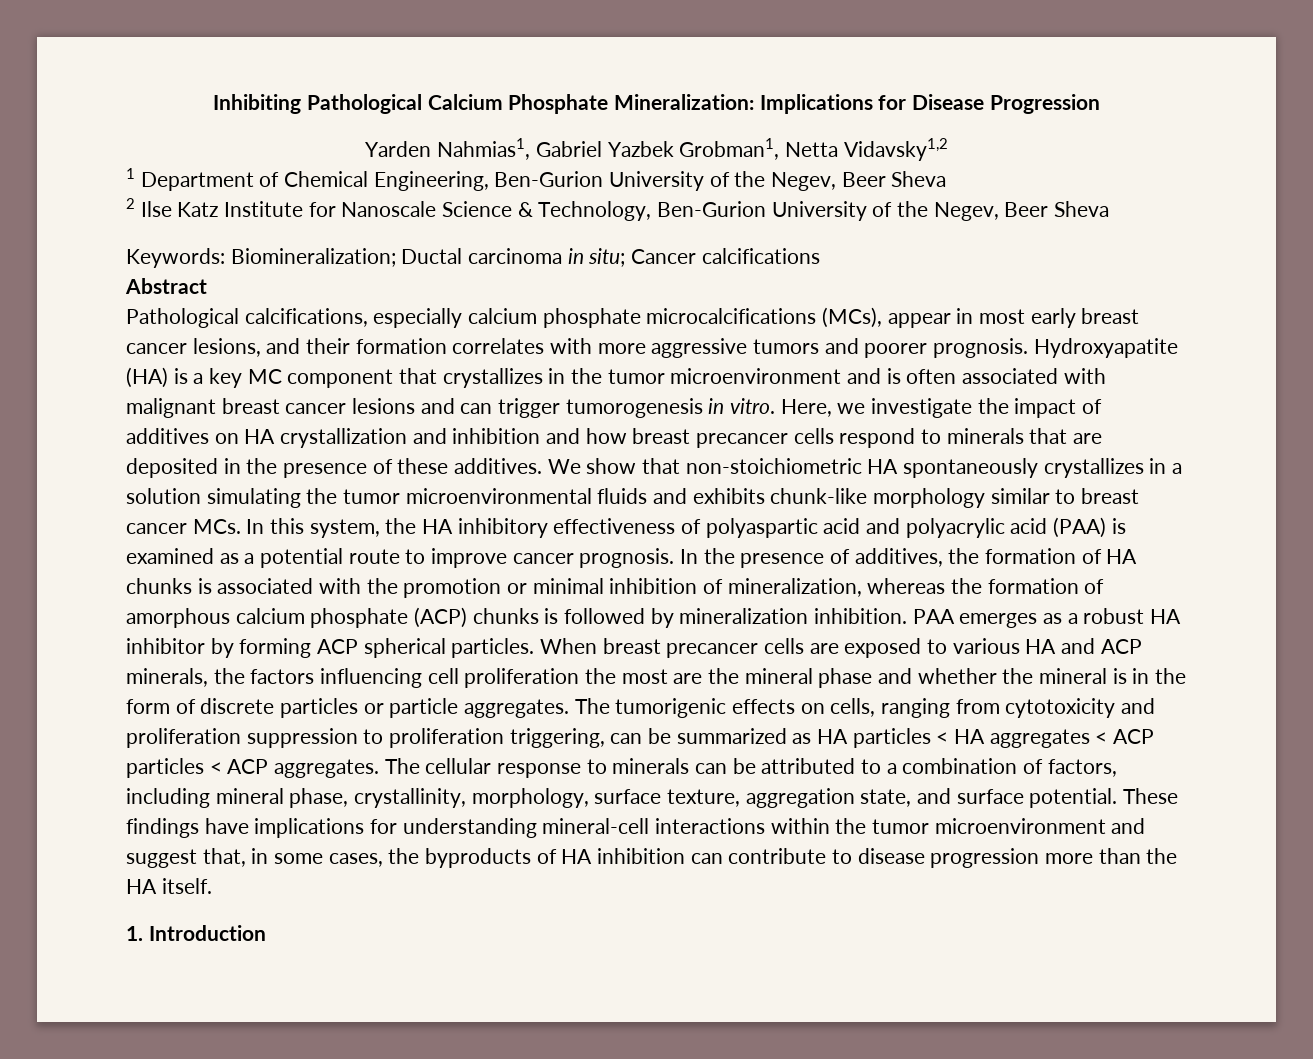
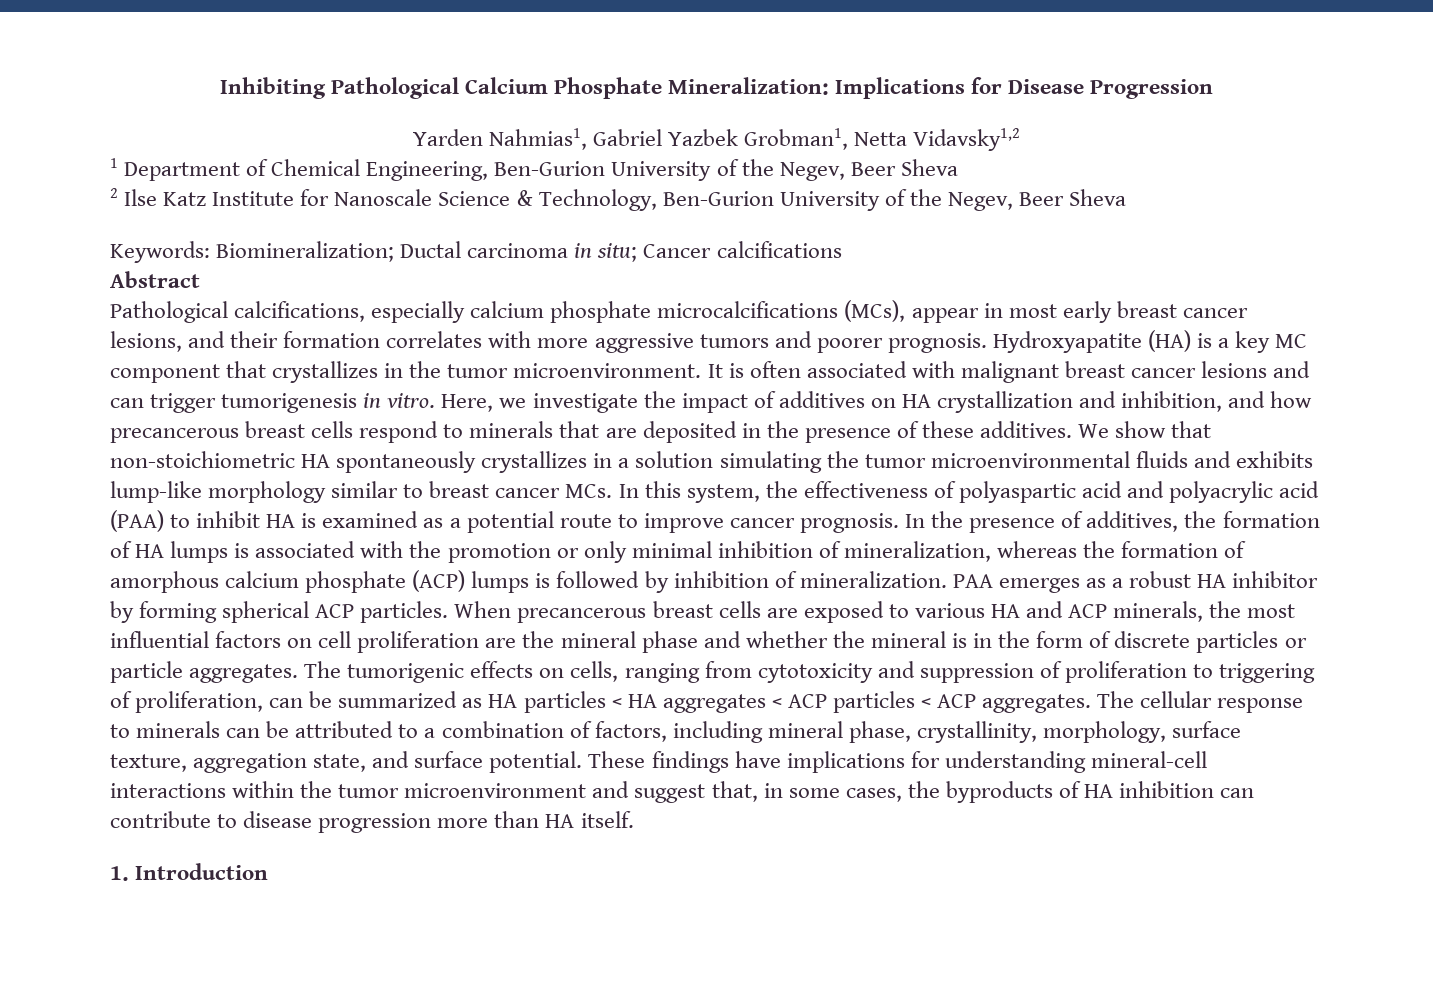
- Hydroxyapatite (HA) is a key MC component that crystallizes in the tumor microenvironment and is often associated with malignant breast cancer lesions and can trigger tumorogenesis in vitro.
+ Hydroxyapatite (HA) is a key MC component that crystallizes in the tumor microenvironment. It is often associated with malignant breast cancer lesions and can trigger tumorigenesis in vitro.
- Here, we investigate the impact of additives on HA crystallization and inhibition and how breast precancer cells respond to minerals that are deposited in the presence of these additives.
+ Here, we investigate the impact of additives on HA crystallization and inhibition, and how precancerous breast cells respond to minerals that are deposited in the presence of these additives.
- We show that non-stoichiometric HA spontaneously crystallizes in a solution simulating the tumor microenvironmental fluids and exhibits chunk-like morphology similar to breast cancer MCs. In this system, the HA inhibitory effectiveness of polyaspartic acid and polyacrylic acid (PAA) is examined as a potential route to improve cancer prognosis.
+ We show that non-stoichiometric HA spontaneously crystallizes in a solution simulating the tumor microenvironmental fluids and exhibits lump-like morphology similar to breast cancer MCs. In this system, the effectiveness of polyaspartic acid and polyacrylic acid (PAA) to inhibit HA is examined as a potential route to improve cancer prognosis.
- In the presence of additives, the formation of HA chunks is associated with the promotion or minimal inhibition of mineralization, whereas the formation of amorphous calcium phosphate (ACP) chunks is followed by mineralization inhibition.
+ In the presence of additives, the formation of HA lumps is associated with the promotion or only minimal inhibition of mineralization, whereas the formation of amorphous calcium phosphate (ACP) lumps is followed by inhibition of mineralization.
- PAA emerges as a robust HA inhibitor by forming ACP spherical particles. When breast precancer cells are exposed to various HA and ACP minerals, the factors influencing cell proliferation the most are the mineral phase and whether the mineral is in the form of discrete particles or particle aggregates.
+ PAA emerges as a robust HA inhibitor by forming spherical ACP particles. When precancerous breast cells are exposed to various HA and ACP minerals, the most influential factors on cell proliferation are the mineral phase and whether the mineral is in the form of discrete particles or particle aggregates.
- The tumorigenic effects on cells, ranging from cytotoxicity and proliferation suppression to proliferation triggering, can be summarized as HA particles < HA aggregates < ACP particles < ACP aggregates.
+ The tumorigenic effects on cells, ranging from cytotoxicity and suppression of proliferation to triggering of proliferation, can be summarized as HA particles < HA aggregates < ACP particles < ACP aggregates.
- These findings have implications for understanding mineral-cell interactions within the tumor microenvironment and suggest that, in some cases, the byproducts of HA inhibition can contribute to disease progression more than the HA itself.
+ These findings have implications for understanding mineral-cell interactions within the tumor microenvironment and suggest that, in some cases, the byproducts of HA inhibition can contribute to disease progression more than HA itself.

